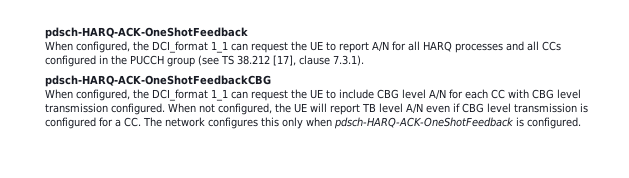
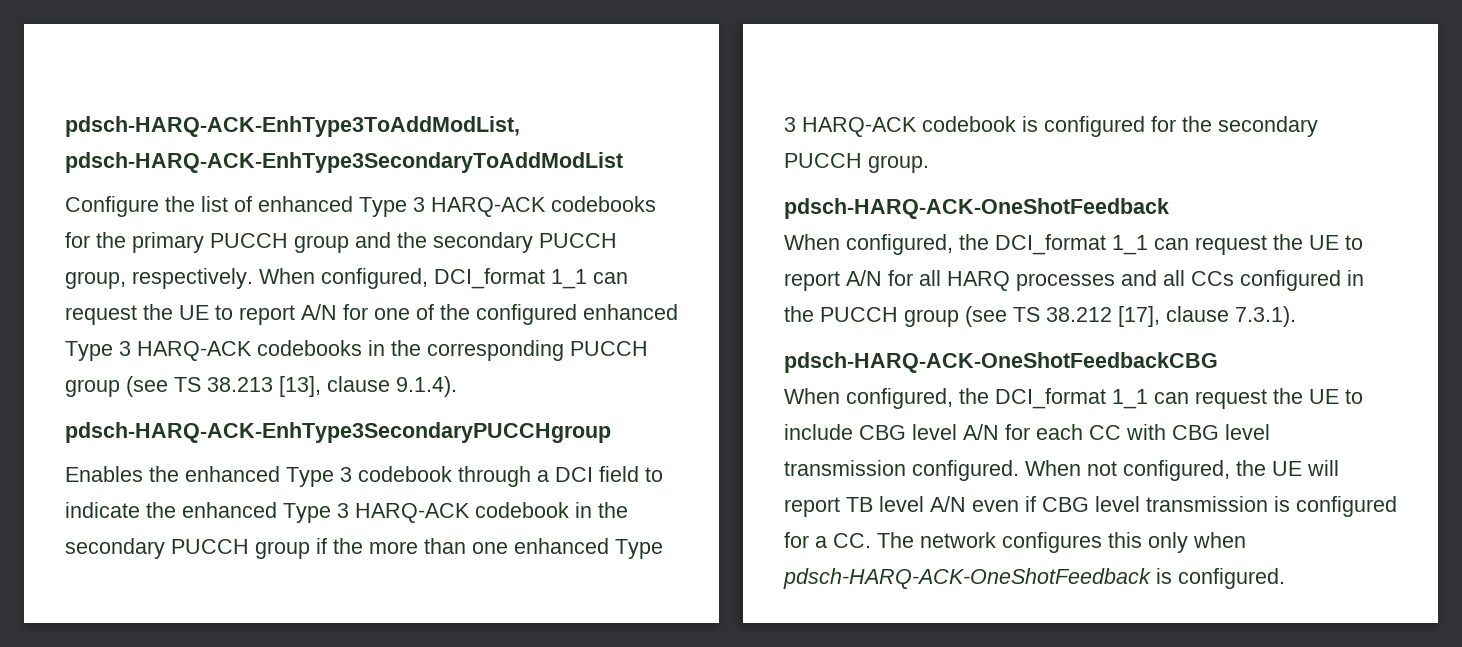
+ pdsch-HARQ-ACK-EnhType3ToAddModList, pdsch-HARQ-ACK-EnhType3SecondaryToAddModList
+ Configure the list of enhanced Type 3 HARQ-ACK codebooks for the primary PUCCH group and the secondary PUCCH group, respectively. When configured, DCI_format 1_1 can request the UE to report A/N for one of the configured enhanced Type 3 HARQ-ACK codebooks in the corresponding PUCCH group (see TS 38.213 [13], clause 9.1.4).
+ pdsch-HARQ-ACK-EnhType3SecondaryPUCCHgroup
+ Enables the enhanced Type 3 codebook through a DCI field to indicate the enhanced Type 3 HARQ-ACK codebook in the secondary PUCCH group if the more than one enhanced Type 3 HARQ-ACK codebook is configured for the secondary PUCCH group.

